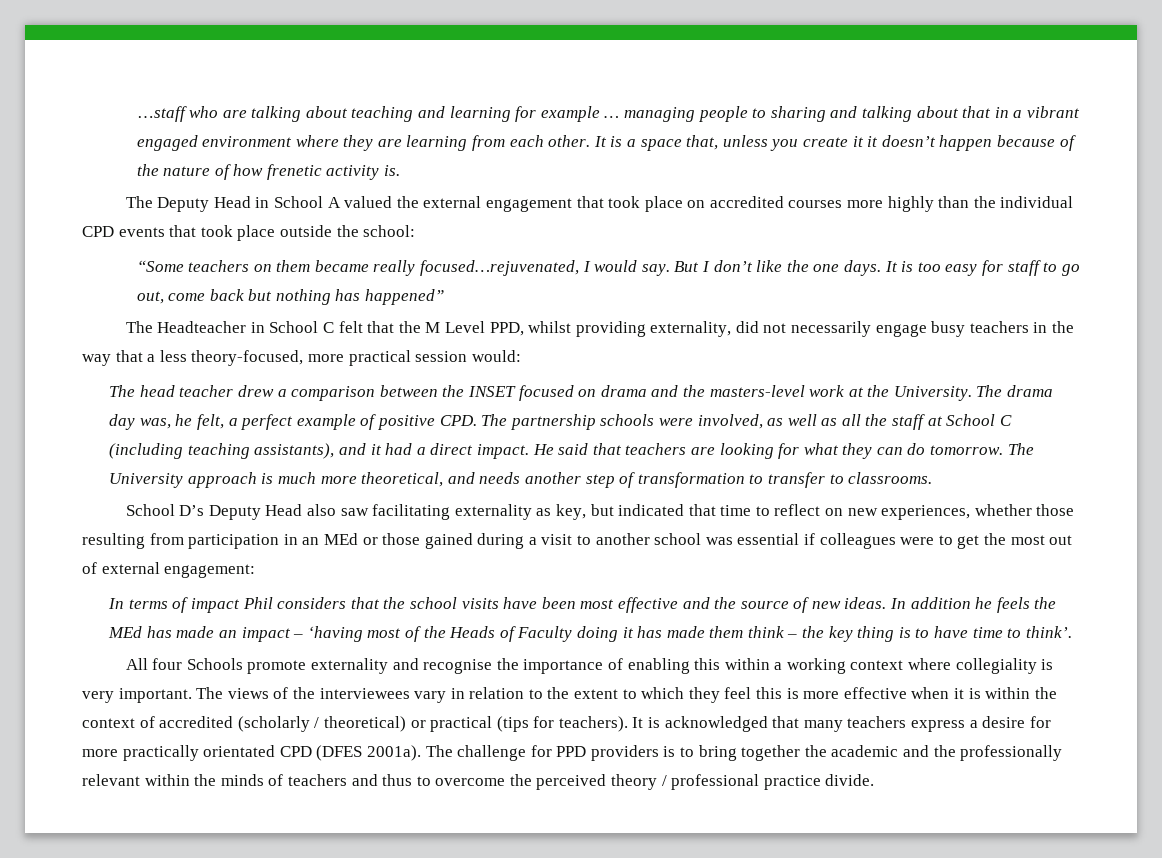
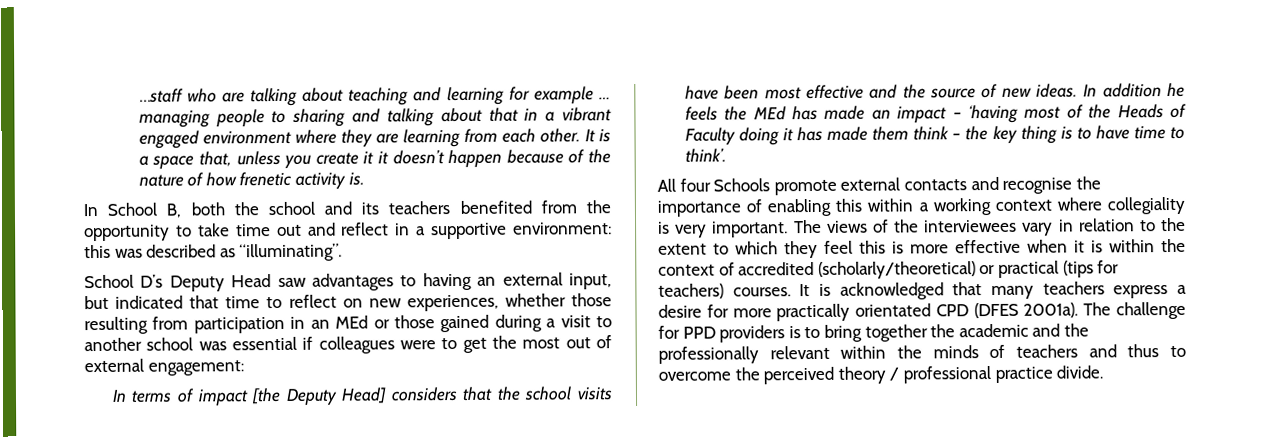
- The Deputy Head in School A valued the external engagement that took place on accredited courses more highly than the individual CPD events that took place outside the school:
- “Some teachers on them became really focused…rejuvenated, I would say. But I don’t like the one days. It is too easy for staff to go out, come back but nothing has happened”
- The Headteacher in School C felt that the M Level PPD, whilst providing externality, did not necessarily engage busy teachers in the way that a less theory-focused, more practical session would:
- The head teacher drew a comparison between the INSET focused on drama and the masters-level work at the University. The drama day was, he felt, a perfect example of positive CPD. The partnership schools were involved, as well as all the staff at School C (including teaching assistants), and it had a direct impact. He said that teachers are looking for what they can do tomorrow. The University approach is much more theoretical, and needs another step of transformation to transfer to classrooms.
- School D’s Deputy Head also saw facilitating externality as key, but indicated that time to reflect on new experiences, whether those resulting from participation in an MEd or those gained during a visit to another school was essential if colleagues were to get the most out of external engagement:
+ In School B, both the school and its teachers benefited from the opportunity to take time out and reflect in a supportive environment: this was described as “illuminating”.
+ School D’s Deputy Head saw advantages to having an external input, but indicated that time to reflect on new experiences, whether those resulting from participation in an MEd or those gained during a visit to another school was essential if colleagues were to get the most out of external engagement:
- In terms of impact Phil considers that the school visits have been most effective and the source of new ideas.
+ In terms of impact [the Deputy Head] considers that the school visits have been most effective and the source of new ideas.
- All four Schools promote externality and recognise the importance of enabling this within a working context where collegiality is very important.
+ All four Schools promote external contacts and recognise the importance of enabling this within a working context where collegiality is very important.
- The views of the interviewees vary in relation to the extent to which they feel this is more effective when it is within the context of accredited (scholarly / theoretical) or practical (tips for teachers).
+ The views of the interviewees vary in relation to the extent to which they feel this is more effective when it is within the context of accredited (scholarly/theoretical) or practical (tips for teachers) courses.

